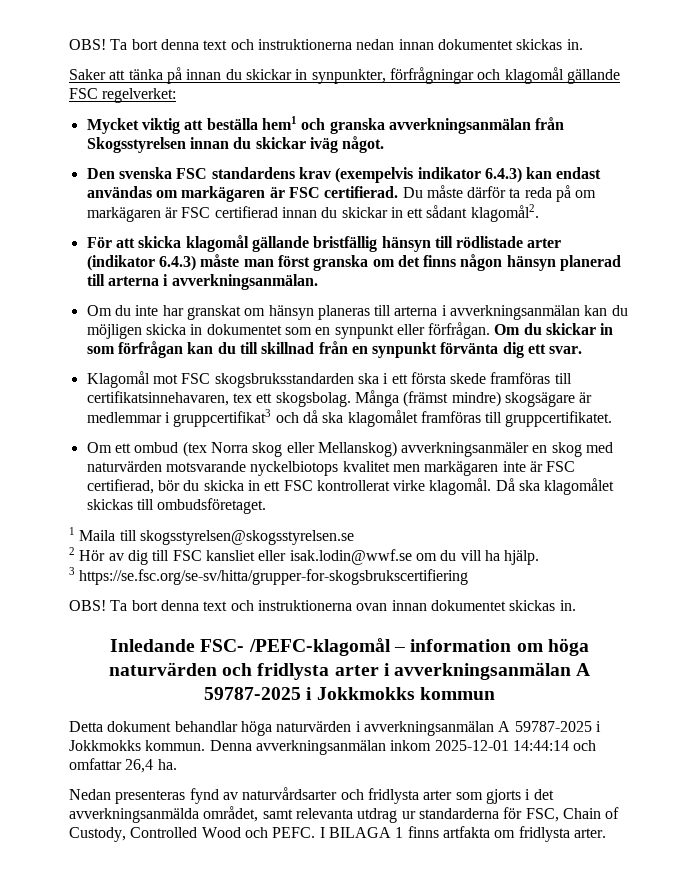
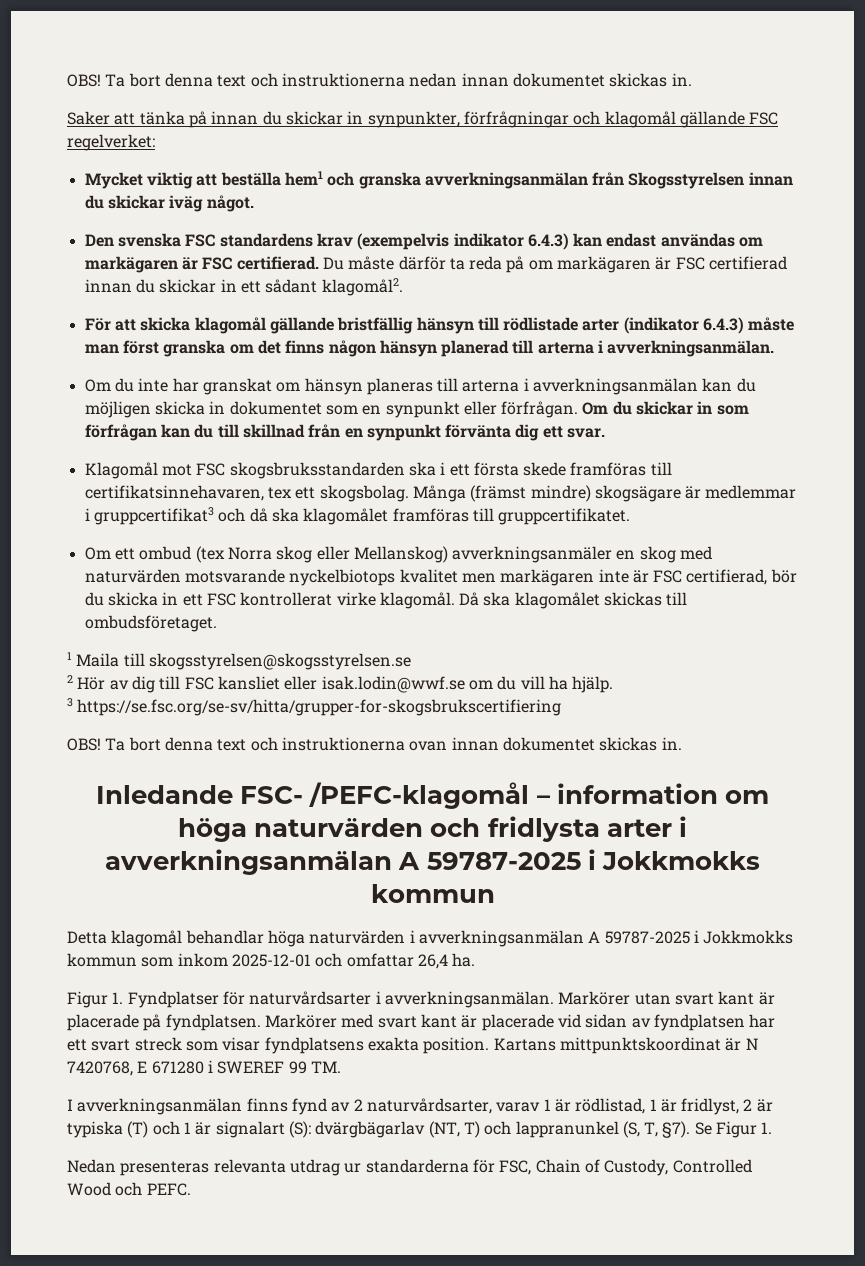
- Detta dokument behandlar höga naturvärden i avverkningsanmälan A 59787-2025 i Jokkmokks kommun. Denna avverkningsanmälan inkom 2025-12-01 14:44:14 och omfattar 26,4 ha.
+ Detta klagomål behandlar höga naturvärden i avverkningsanmälan A 59787-2025 i Jokkmokks kommun som inkom 2025-12-01 och omfattar 26,4 ha.
- Nedan presenteras fynd av naturvårdsarter och fridlysta arter som gjorts i det avverkningsanmälda området, samt relevanta utdrag ur standarderna för FSC, Chain of Custody, Controlled Wood och PEFC. I BILAGA 1 finns artfakta om fridlysta arter.
+ Figur 1. Fyndplatser för naturvårdsarter i avverkningsanmälan. Markörer utan svart kant är placerade på fyndplatsen. Markörer med svart kant är placerade vid sidan av fyndplatsen har ett svart streck som visar fyndplatsens exakta position. Kartans mittpunktskoordinat är N 7420768, E 671280 i SWEREF 99 TM.
+ I avverkningsanmälan finns fynd av 2 naturvårdsarter, varav 1 är rödlistad, 1 är fridlyst, 2 är typiska (T) och 1 är signalart (S): dvärgbägarlav (NT, T) och lappranunkel (S, T, §7). Se Figur 1.
+ Nedan presenteras relevanta utdrag ur standarderna för FSC, Chain of Custody, Controlled Wood och PEFC.

